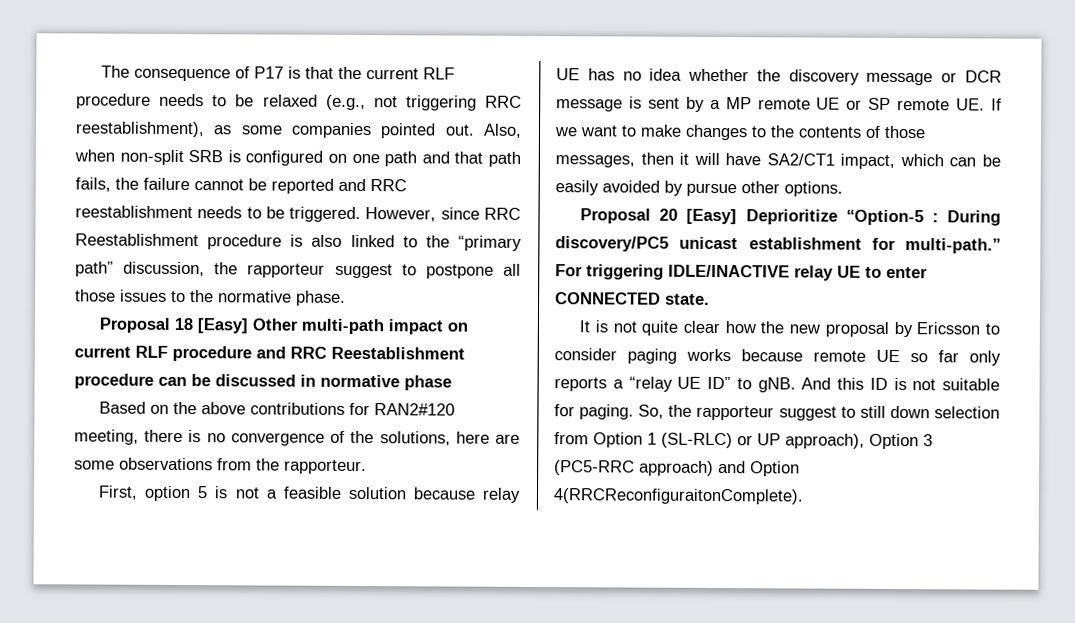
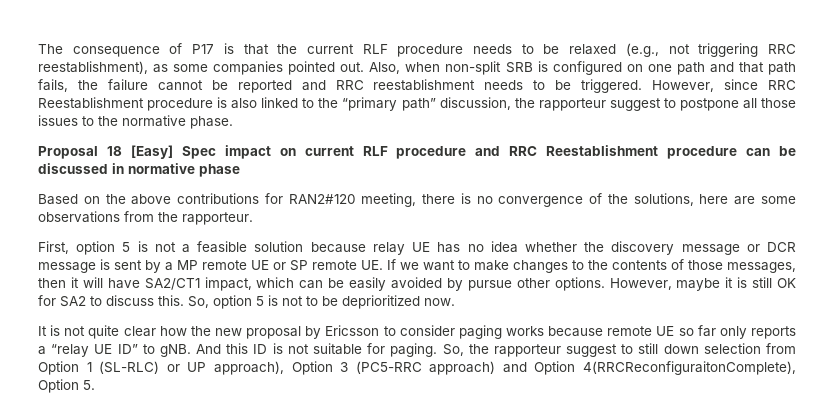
- Proposal 18 [Easy] Other multi-path impact on current RLF procedure and RRC Reestablishment procedure can be discussed in normative phase
+ Proposal 18 [Easy] Spec impact on current RLF procedure and RRC Reestablishment procedure can be discussed in normative phase
- First, option 5 is not a feasible solution because relay UE has no idea whether the discovery message or DCR message is sent by a MP remote UE or SP remote UE. If we want to make changes to the contents of those messages, then it will have SA2/CT1 impact, which can be easily avoided by pursue other options.
- Proposal 20 [Easy] Deprioritize “Option-5 : During discovery/PC5 unicast establishment for multi-path.” For triggering IDLE/INACTIVE relay UE to enter CONNECTED state.
+ First, option 5 is not a feasible solution because relay UE has no idea whether the discovery message or DCR message is sent by a MP remote UE or SP remote UE. If we want to make changes to the contents of those messages, then it will have SA2/CT1 impact, which can be easily avoided by pursue other options. However, maybe it is still OK for SA2 to discuss this. So, option 5 is not to be deprioritized now.
- So, the rapporteur suggest to still down selection from Option 1 (SL-RLC) or UP approach), Option 3 (PC5-RRC approach) and Option 4(RRCReconfiguraitonComplete).
+ So, the rapporteur suggest to still down selection from Option 1 (SL-RLC) or UP approach), Option 3 (PC5-RRC approach) and Option 4(RRCReconfiguraitonComplete), Option 5.

